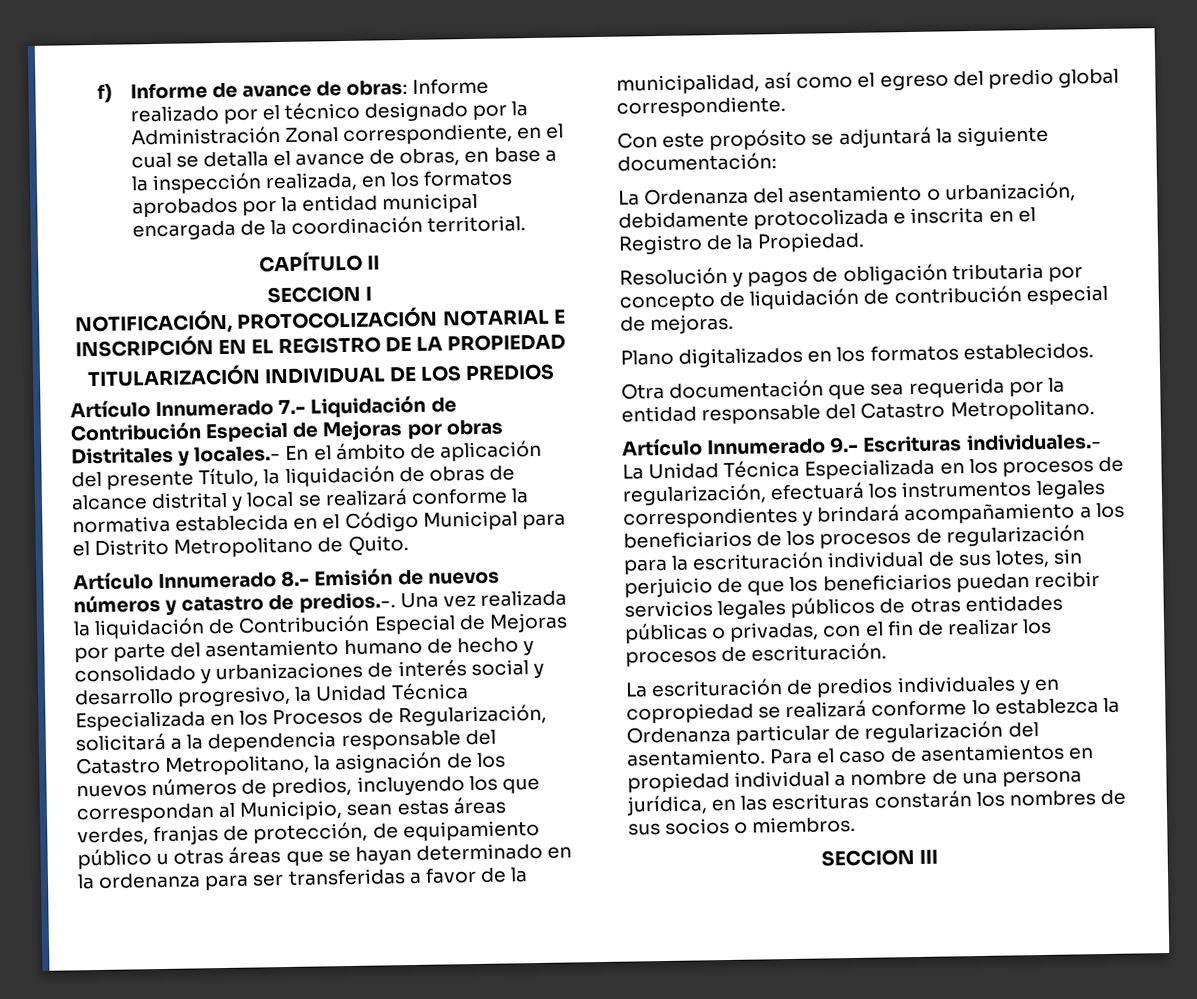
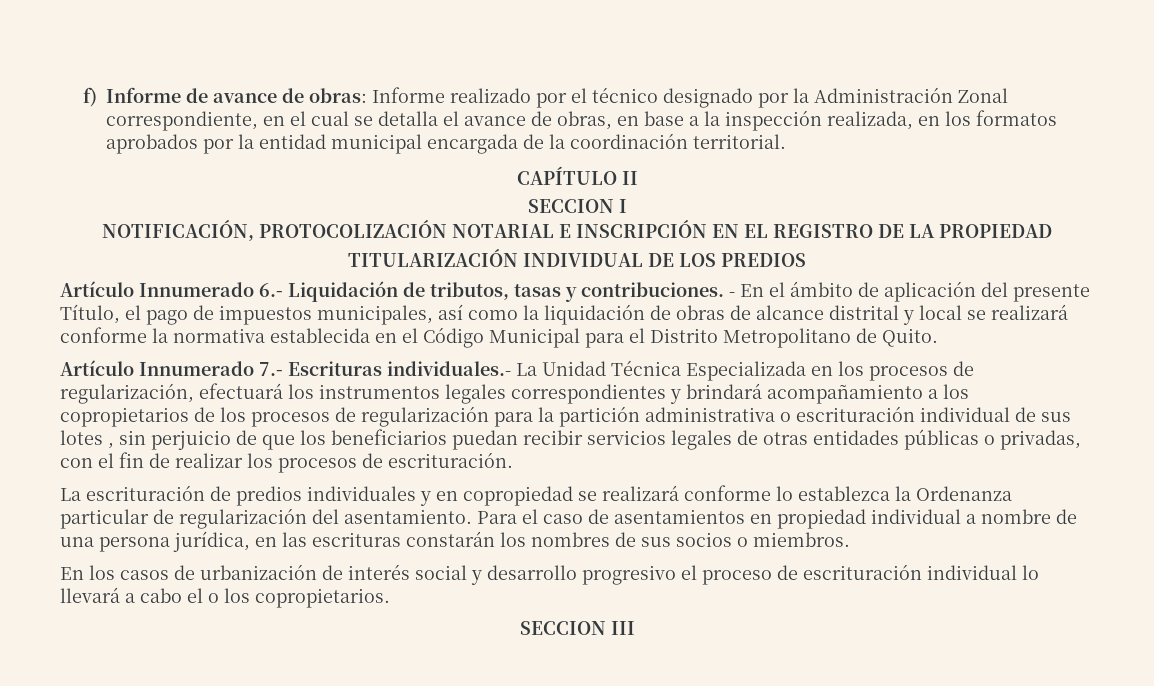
- Artículo Innumerado 7.- Liquidación de Contribución Especial de Mejoras por obras Distritales y locales.- En el ámbito de aplicación del presente Título, la liquidación de obras de alcance distrital y local se realizará conforme la normativa establecida en el Código Municipal para el Distrito Metropolitano de Quito.
+ Artículo Innumerado 6.- Liquidación de tributos, tasas y contribuciones. - En el ámbito de aplicación del presente Título, el pago de impuestos municipales, así como la liquidación de obras de alcance distrital y local se realizará conforme la normativa establecida en el Código Municipal para el Distrito Metropolitano de Quito.
- Artículo Innumerado 8.- Emisión de nuevos números y catastro de predios.-. Una vez realizada la liquidación de Contribución Especial de Mejoras por parte del asentamiento humano de hecho y consolidado y urbanizaciones de interés social y desarrollo progresivo, la Unidad Técnica Especializada en los Procesos de Regularización, solicitará a la dependencia responsable del Catastro Metropolitano, la asignación de los nuevos números de predios, incluyendo los que correspondan al Municipio, sean estas áreas verdes, franjas de protección, de equipamiento público u otras áreas que se hayan determinado en la ordenanza para ser transferidas a favor de la municipalidad, así como el egreso del predio global correspondiente.
- Con este propósito se adjuntará la siguiente documentación:
- La Ordenanza del asentamiento o urbanización, debidamente protocolizada e inscrita en el Registro de la Propiedad.
- Resolución y pagos de obligación tributaria por concepto de liquidación de contribución especial de mejoras.
- Plano digitalizados en los formatos establecidos.
- Otra documentación que sea requerida por la entidad responsable del Catastro Metropolitano.
- Artículo Innumerado 9.- Escrituras individuales.- La Unidad Técnica Especializada en los procesos de regularización, efectuará los instrumentos legales correspondientes y brindará acompañamiento a los beneficiarios de los procesos de regularización para la escrituración individual de sus lotes, sin perjuicio de que los beneficiarios puedan recibir servicios legales públicos de otras entidades públicas o privadas, con el fin de realizar los procesos de escrituración.
+ Artículo Innumerado 7.- Escrituras individuales.- La Unidad Técnica Especializada en los procesos de regularización, efectuará los instrumentos legales correspondientes y brindará acompañamiento a los copropietarios de los procesos de regularización para la partición administrativa o escrituración individual de sus lotes , sin perjuicio de que los beneficiarios puedan recibir servicios legales de otras entidades públicas o privadas, con el fin de realizar los procesos de escrituración.
+ En los casos de urbanización de interés social y desarrollo progresivo el proceso de escrituración individual lo llevará a cabo el o los copropietarios.

